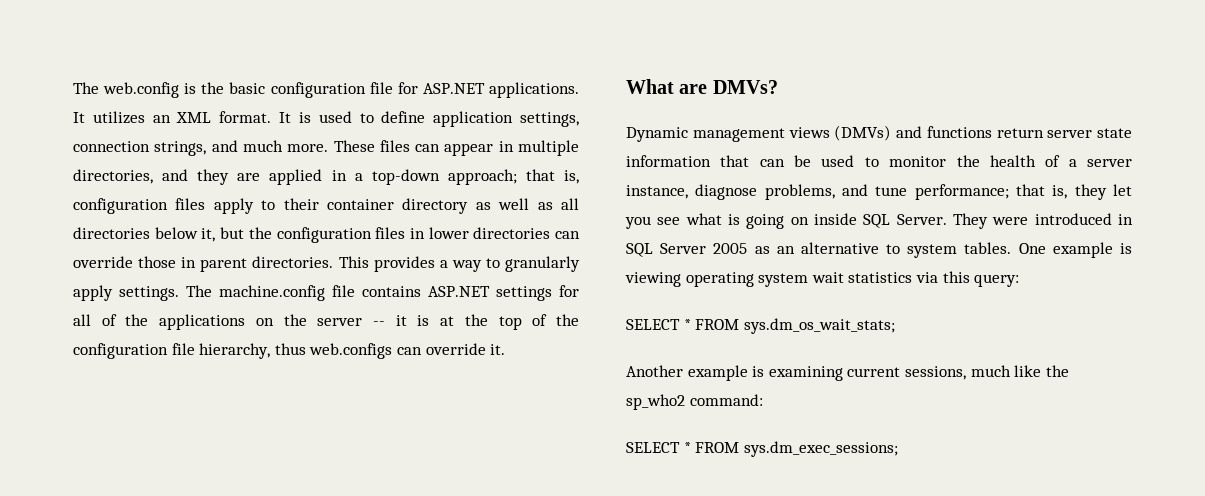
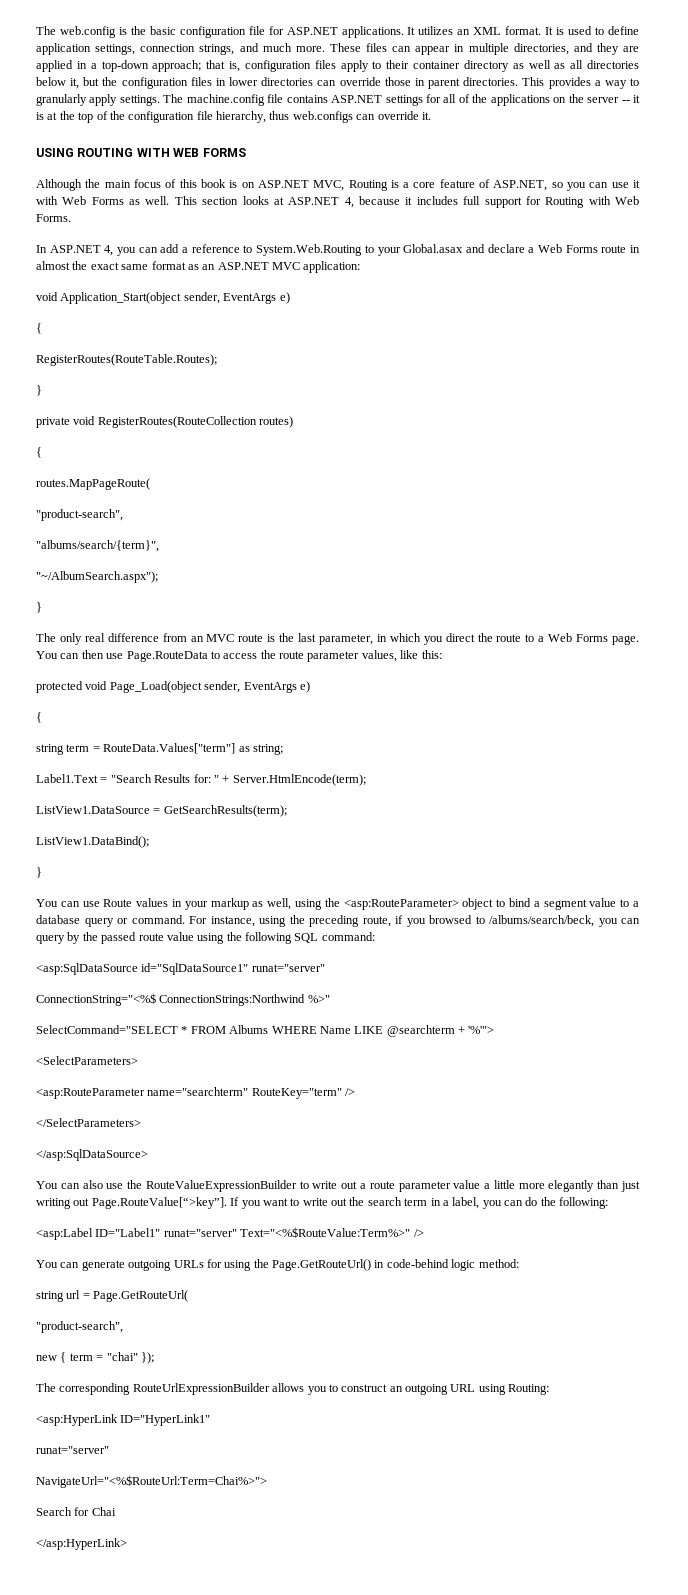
- What are DMVs?
- Dynamic management views (DMVs) and functions return server state information that can be used to monitor the health of a server instance, diagnose problems, and tune performance; that is, they let you see what is going on inside SQL Server. They were introduced in SQL Server 2005 as an alternative to system tables. One example is viewing operating system wait statistics via this query:
- SELECT * FROM sys.dm_os_wait_stats;
- Another example is examining current sessions, much like the sp_who2 command:
- SELECT * FROM sys.dm_exec_sessions;
+ USING ROUTING WITH WEB FORMS
+ Although the main focus of this book is on ASP.NET MVC, Routing is a core feature of ASP.NET, so you can use it with Web Forms as well. This section looks at ASP.NET 4, because it includes full support for Routing with Web Forms.
+ In ASP.NET 4, you can add a reference to System.Web.Routing to your Global.asax and declare a Web Forms route in almost the exact same format as an ASP.NET MVC application:
+ void Application_Start(object sender, EventArgs e)
+ {
+ RegisterRoutes(RouteTable.Routes);
+ }
+ private void RegisterRoutes(RouteCollection routes)
+ {
+ routes.MapPageRoute(
+ "product-search",
+ "albums/search/{term}",
+ "~/AlbumSearch.aspx");
+ }
+ The only real difference from an MVC route is the last parameter, in which you direct the route to a Web Forms page. You can then use Page.RouteData to access the route parameter values, like this:
+ protected void Page_Load(object sender, EventArgs e)
+ {
+ string term = RouteData.Values["term"] as string;
+ Label1.Text = "Search Results for: " + Server.HtmlEncode(term);
+ ListView1.DataSource = GetSearchResults(term);
+ ListView1.DataBind();
+ }
+ You can use Route values in your markup as well, using the <asp:RouteParameter> object to bind a segment value to a database query or command. For instance, using the preceding route, if you browsed to /albums/search/beck, you can query by the passed route value using the following SQL command:
+ <asp:SqlDataSource id="SqlDataSource1" runat="server"
+ ConnectionString="<%$ ConnectionStrings:Northwind %>"
+ SelectCommand="SELECT * FROM Albums WHERE Name LIKE @searchterm + '%'">
+ <SelectParameters>
+ <asp:RouteParameter name="searchterm" RouteKey="term" />
+ </SelectParameters>
+ </asp:SqlDataSource>
+ You can also use the RouteValueExpressionBuilder to write out a route parameter value a little more elegantly than just writing out Page.RouteValue[“>key”]. If you want to write out the search term in a label, you can do the following:
+ <asp:Label ID="Label1" runat="server" Text="<%$RouteValue:Term%>" />
+ You can generate outgoing URLs for using the Page.GetRouteUrl() in code-behind logic method:
+ string url = Page.GetRouteUrl(
+ "product-search",
+ new { term = "chai" });
+ The corresponding RouteUrlExpressionBuilder allows you to construct an outgoing URL using Routing:
+ <asp:HyperLink ID="HyperLink1"
+ runat="server"
+ NavigateUrl="<%$RouteUrl:Term=Chai%>">
+ Search for Chai
+ </asp:HyperLink>

